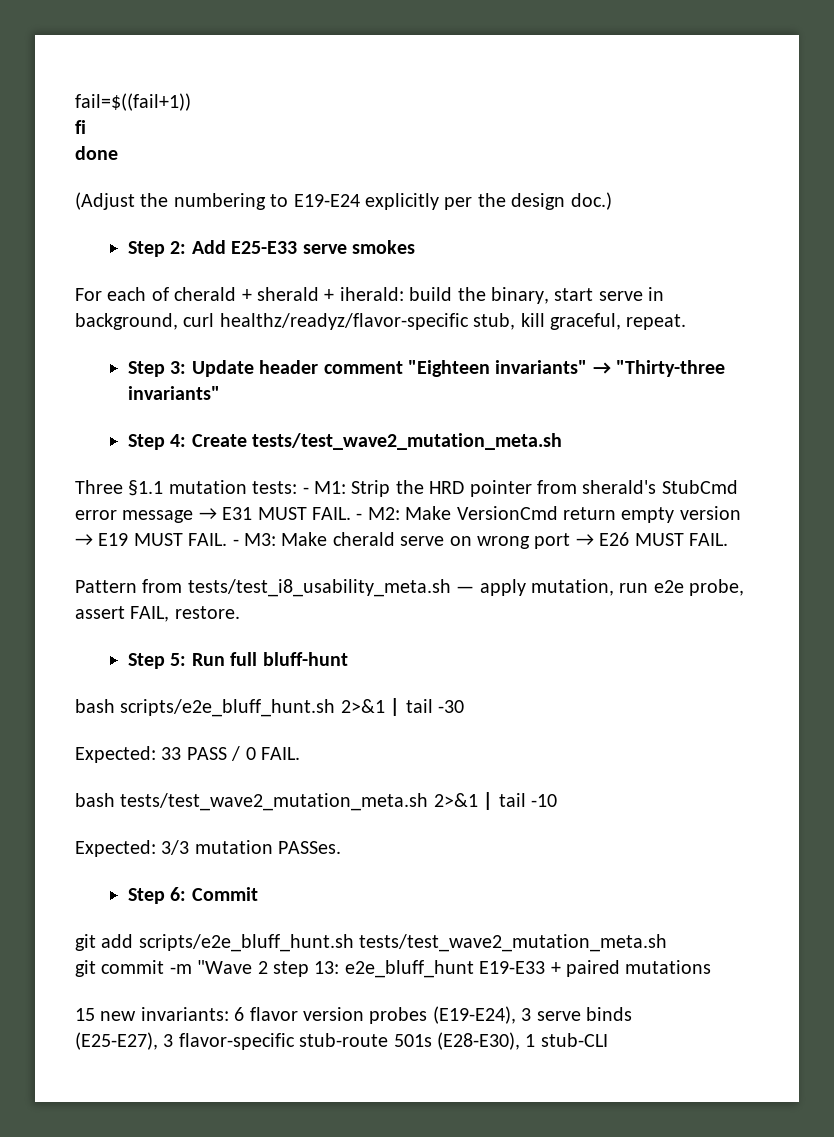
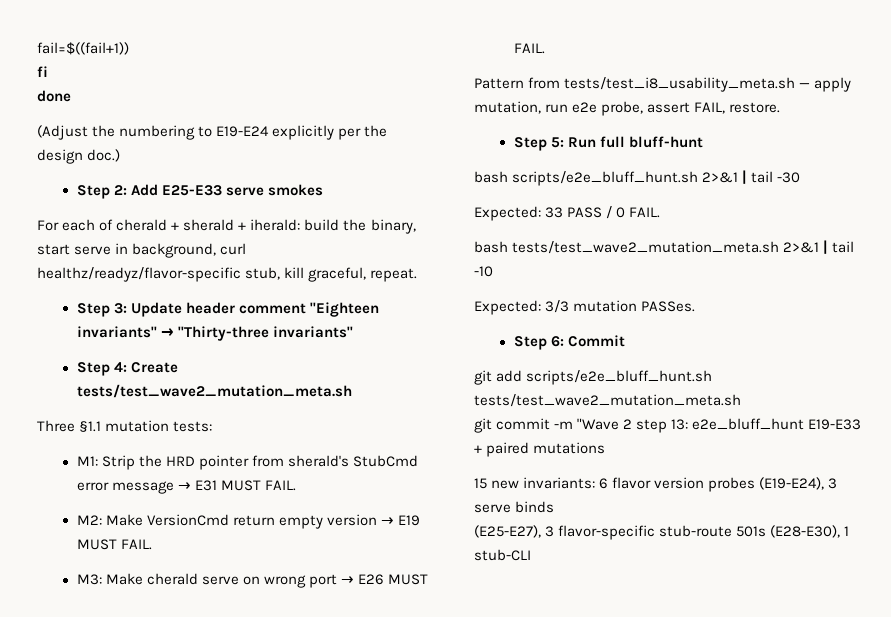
- Three §1.1 mutation tests: - M1: Strip the HRD pointer from sherald's StubCmd error message → E31 MUST FAIL. - M2: Make VersionCmd return empty version → E19 MUST FAIL. - M3: Make cherald serve on wrong port → E26 MUST FAIL.
+ Three §1.1 mutation tests:
+ M1: Strip the HRD pointer from sherald's StubCmd error message → E31 MUST FAIL.
+ M2: Make VersionCmd return empty version → E19 MUST FAIL.
+ M3: Make cherald serve on wrong port → E26 MUST FAIL.

